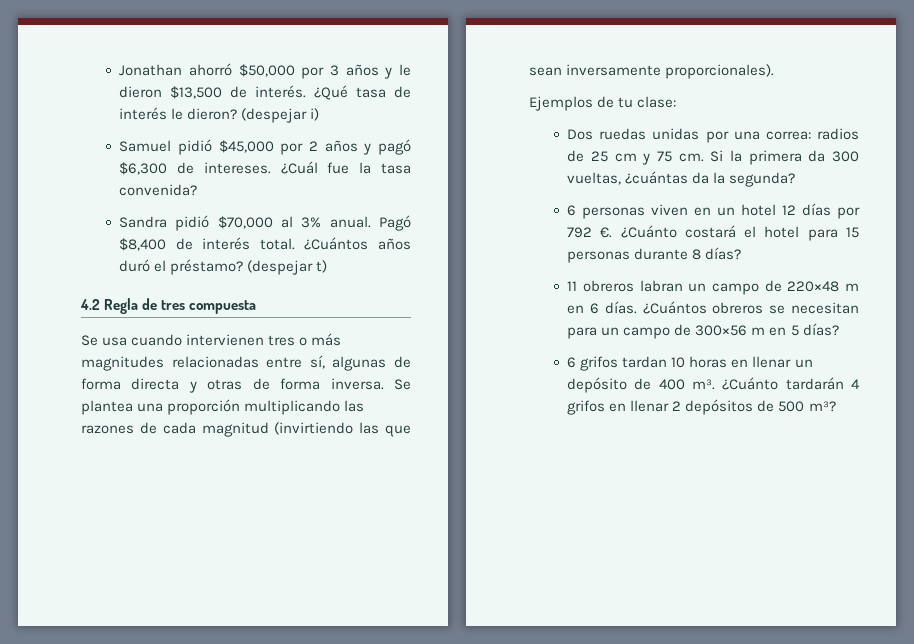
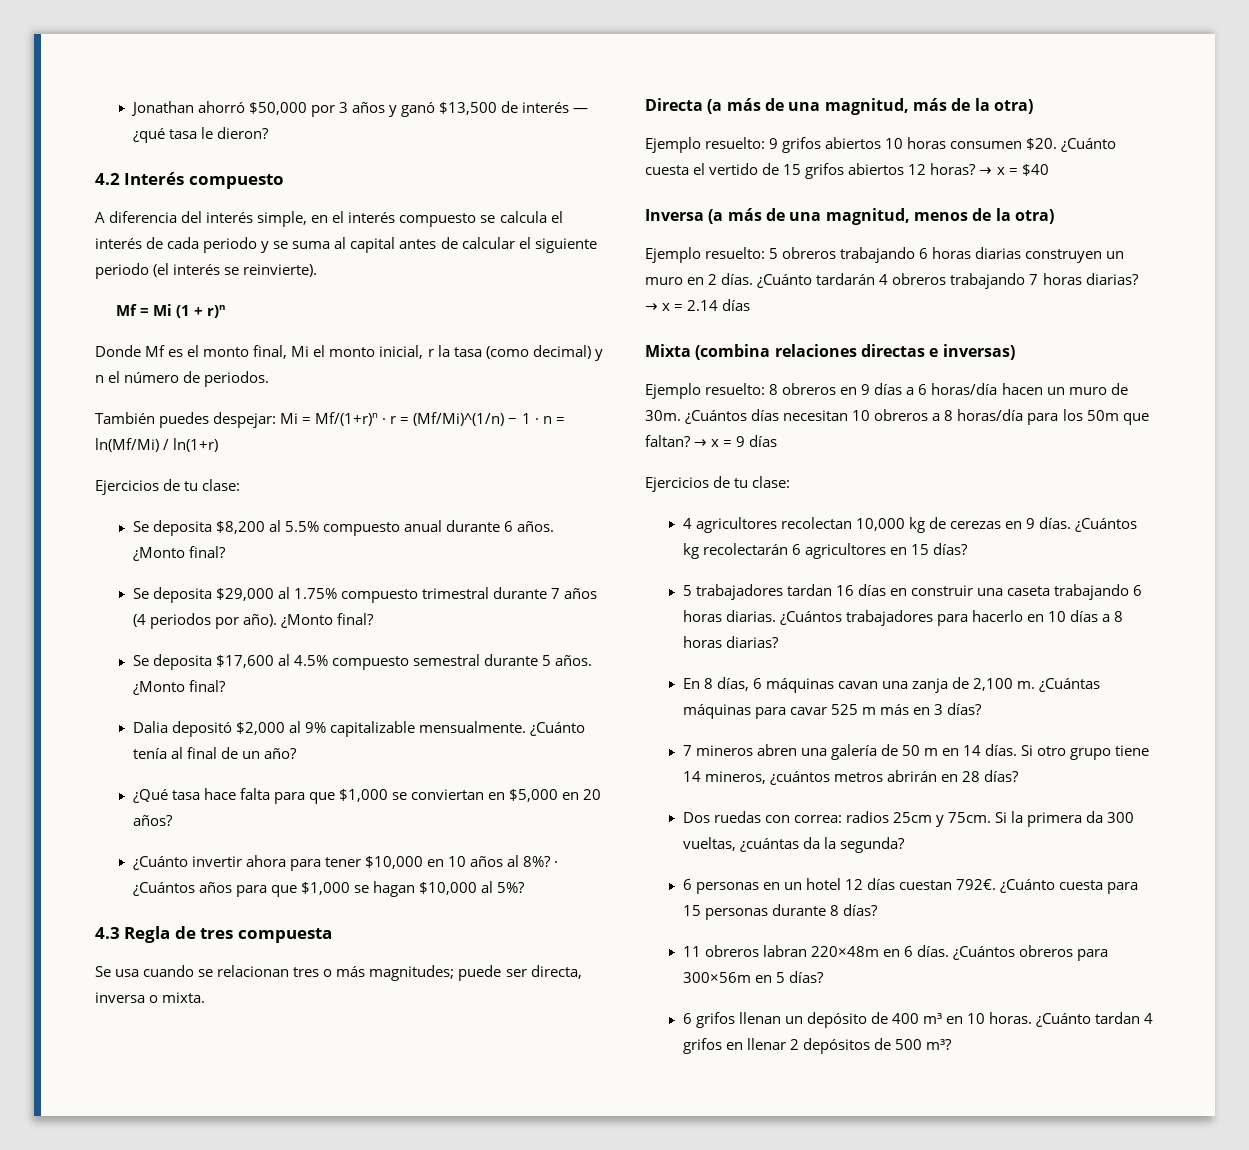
- Jonathan ahorró $50,000 por 3 años y le dieron $13,500 de interés. ¿Qué tasa de interés le dieron? (despejar i)
- Samuel pidió $45,000 por 2 años y pagó $6,300 de intereses. ¿Cuál fue la tasa convenida?
- Sandra pidió $70,000 al 3% anual. Pagó $8,400 de interés total. ¿Cuántos años duró el préstamo? (despejar t)
- 4.2 Regla de tres compuesta
+ Jonathan ahorró $50,000 por 3 años y ganó $13,500 de interés — ¿qué tasa le dieron?
+ 4.2 Interés compuesto
+ A diferencia del interés simple, en el interés compuesto se calcula el interés de cada periodo y se suma al capital antes de calcular el siguiente periodo (el interés se reinvierte).
+ Mf = Mi (1 + r)ⁿ
+ Donde Mf es el monto final, Mi el monto inicial, r la tasa (como decimal) y n el número de periodos.
+ También puedes despejar: Mi = Mf/(1+r)ⁿ · r = (Mf/Mi)^(1/n) − 1 · n = ln(Mf/Mi) / ln(1+r)
+ Ejercicios de tu clase:
+ Se deposita $8,200 al 5.5% compuesto anual durante 6 años. ¿Monto final?
+ Se deposita $29,000 al 1.75% compuesto trimestral durante 7 años (4 periodos por año). ¿Monto final?
+ Se deposita $17,600 al 4.5% compuesto semestral durante 5 años. ¿Monto final?
+ Dalia depositó $2,000 al 9% capitalizable mensualmente. ¿Cuánto tenía al final de un año?
+ ¿Qué tasa hace falta para que $1,000 se conviertan en $5,000 en 20 años?
+ ¿Cuánto invertir ahora para tener $10,000 en 10 años al 8%? · ¿Cuántos años para que $1,000 se hagan $10,000 al 5%?
+ 4.3 Regla de tres compuesta
- Se usa cuando intervienen tres o más magnitudes relacionadas entre sí, algunas de forma directa y otras de forma inversa. Se plantea una proporción multiplicando las razones de cada magnitud (invirtiendo las que sean inversamente proporcionales).
- Ejemplos de tu clase:
- Dos ruedas unidas por una correa: radios de 25 cm y 75 cm.
+ Se usa cuando se relacionan tres o más magnitudes; puede ser directa, inversa o mixta.
+ Directa (a más de una magnitud, más de la otra)
+ Ejemplo resuelto: 9 grifos abiertos 10 horas consumen $20. ¿Cuánto cuesta el vertido de 15 grifos abiertos 12 horas? → x = $40
+ Inversa (a más de una magnitud, menos de la otra)
+ Ejemplo resuelto: 5 obreros trabajando 6 horas diarias construyen un muro en 2 días. ¿Cuánto tardarán 4 obreros trabajando 7 horas diarias? → x = 2.14 días
+ Mixta (combina relaciones directas e inversas)
+ Ejemplo resuelto: 8 obreros en 9 días a 6 horas/día hacen un muro de 30m. ¿Cuántos días necesitan 10 obreros a 8 horas/día para los 50m que faltan? → x = 9 días
+ Ejercicios de tu clase:
+ 4 agricultores recolectan 10,000 kg de cerezas en 9 días. ¿Cuántos kg recolectarán 6 agricultores en 15 días?
+ 5 trabajadores tardan 16 días en construir una caseta trabajando 6 horas diarias. ¿Cuántos trabajadores para hacerlo en 10 días a 8 horas diarias?
+ En 8 días, 6 máquinas cavan una zanja de 2,100 m. ¿Cuántas máquinas para cavar 525 m más en 3 días?
+ 7 mineros abren una galería de 50 m en 14 días. Si otro grupo tiene 14 mineros, ¿cuántos metros abrirán en 28 días?
+ Dos ruedas con correa: radios 25cm y 75cm.
- 6 personas viven en un hotel 12 días por 792 €. ¿Cuánto costará el hotel para 15 personas durante 8 días?
+ 6 personas en un hotel 12 días cuestan 792€. ¿Cuánto cuesta para 15 personas durante 8 días?
- 11 obreros labran un campo de 220×48 m en 6 días.
+ 11 obreros labran 220×48m en 6 días.
- ¿Cuántos obreros se necesitan para un campo de 300×56 m en 5 días?
+ ¿Cuántos obreros para 300×56m en 5 días?
- 6 grifos tardan 10 horas en llenar un depósito de 400 m³. ¿Cuánto tardarán 4 grifos en llenar 2 depósitos de 500 m³?
+ 6 grifos llenan un depósito de 400 m³ en 10 horas. ¿Cuánto tardan 4 grifos en llenar 2 depósitos de 500 m³?

